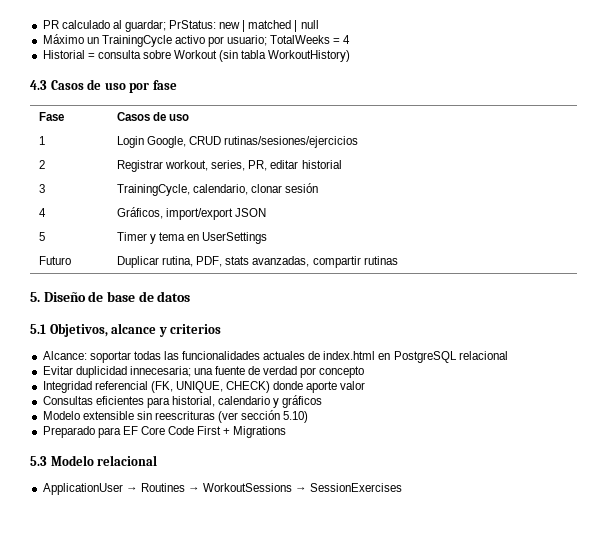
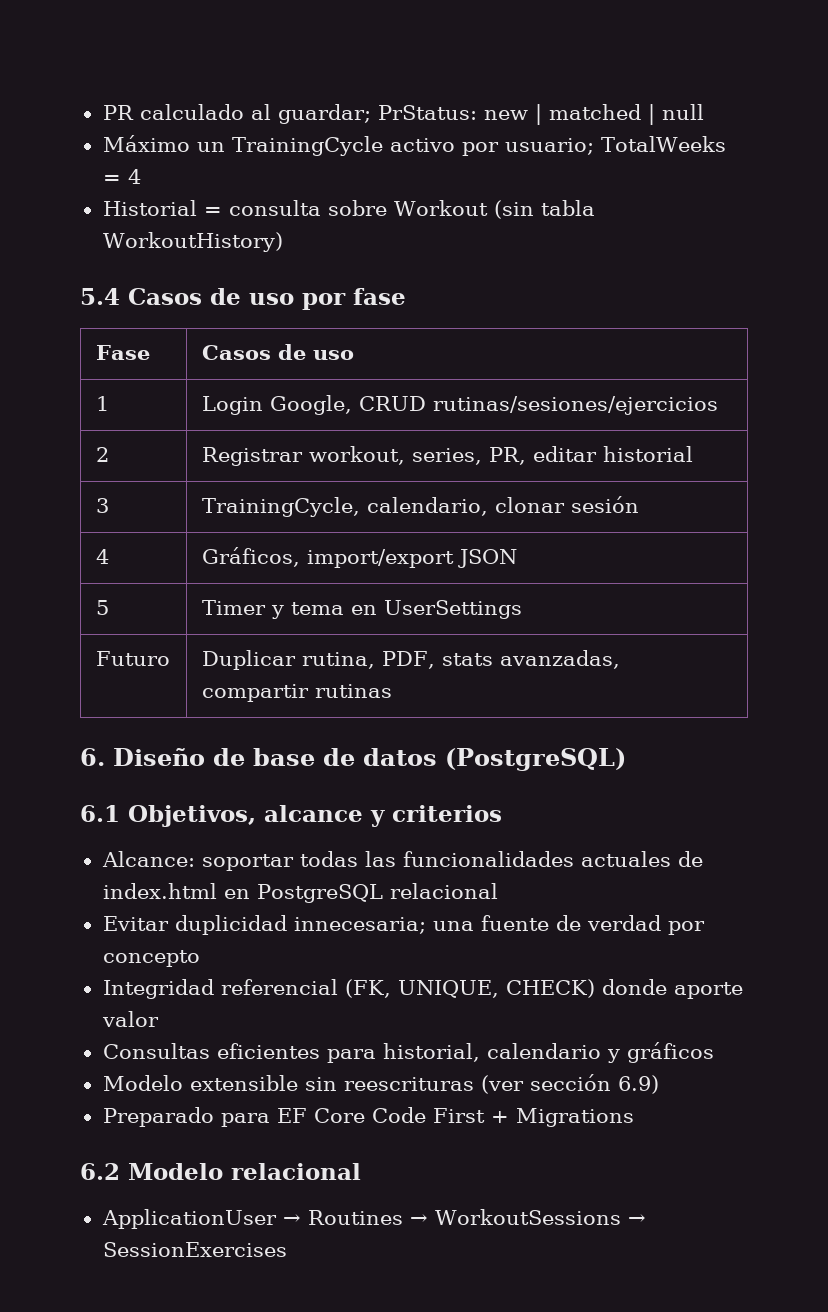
- 4.3 Casos de uso por fase
+ 5.4 Casos de uso por fase
- 5. Diseño de base de datos
- 5.1 Objetivos, alcance y criterios
+ 6. Diseño de base de datos (PostgreSQL)
+ 6.1 Objetivos, alcance y criterios
- Modelo extensible sin reescrituras (ver sección 5.10)
+ Modelo extensible sin reescrituras (ver sección 6.9)
- 5.3 Modelo relacional
+ 6.2 Modelo relacional

